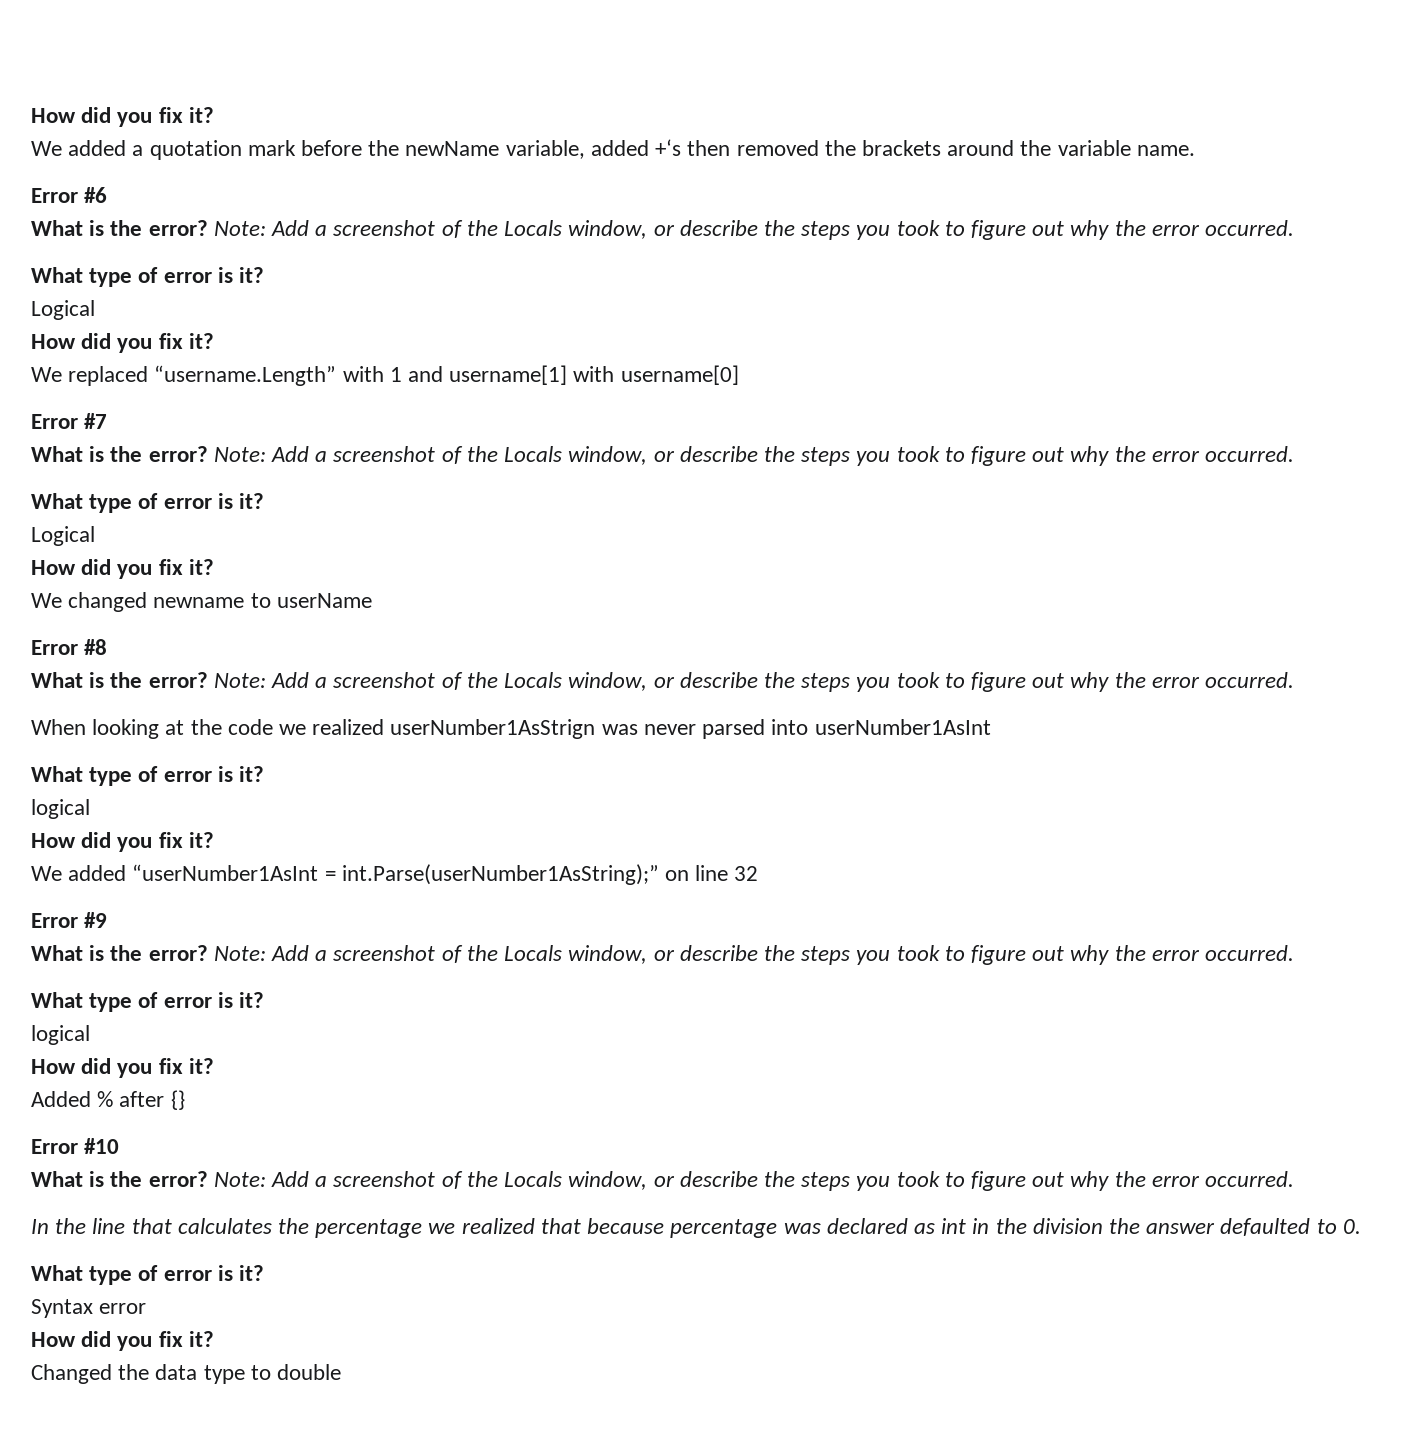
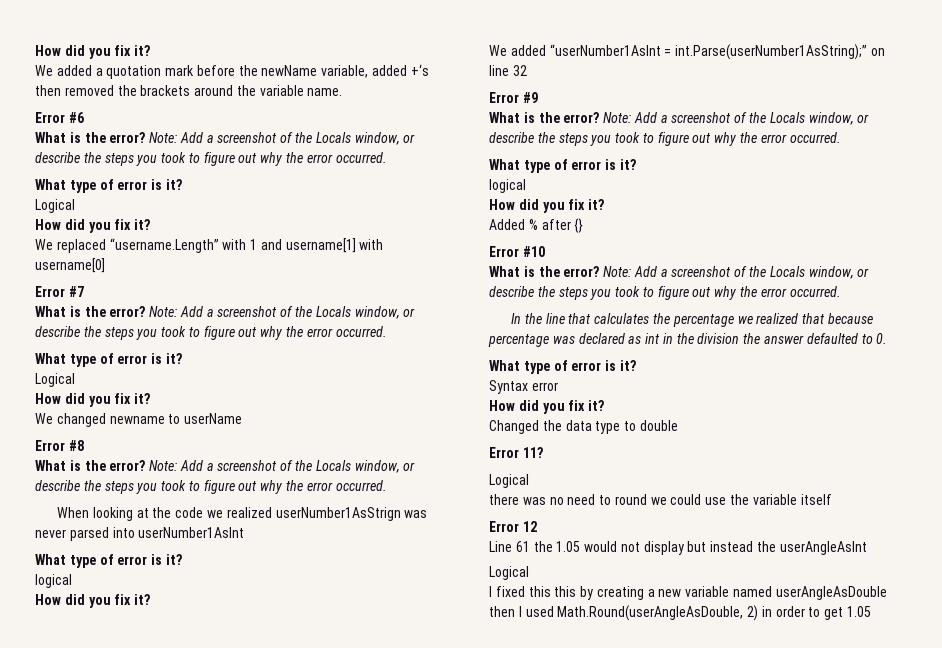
+ Error 11?
+ Logical
+ there was no need to round we could use the variable itself
+ Error 12
+ Line 61 the 1.05 would not display but instead the userAngleAsInt
+ Logical
+ I fixed this this by creating a new variable named userAngleAsDouble then I used Math.Round(userAngleAsDouble, 2) in order to get 1.05

